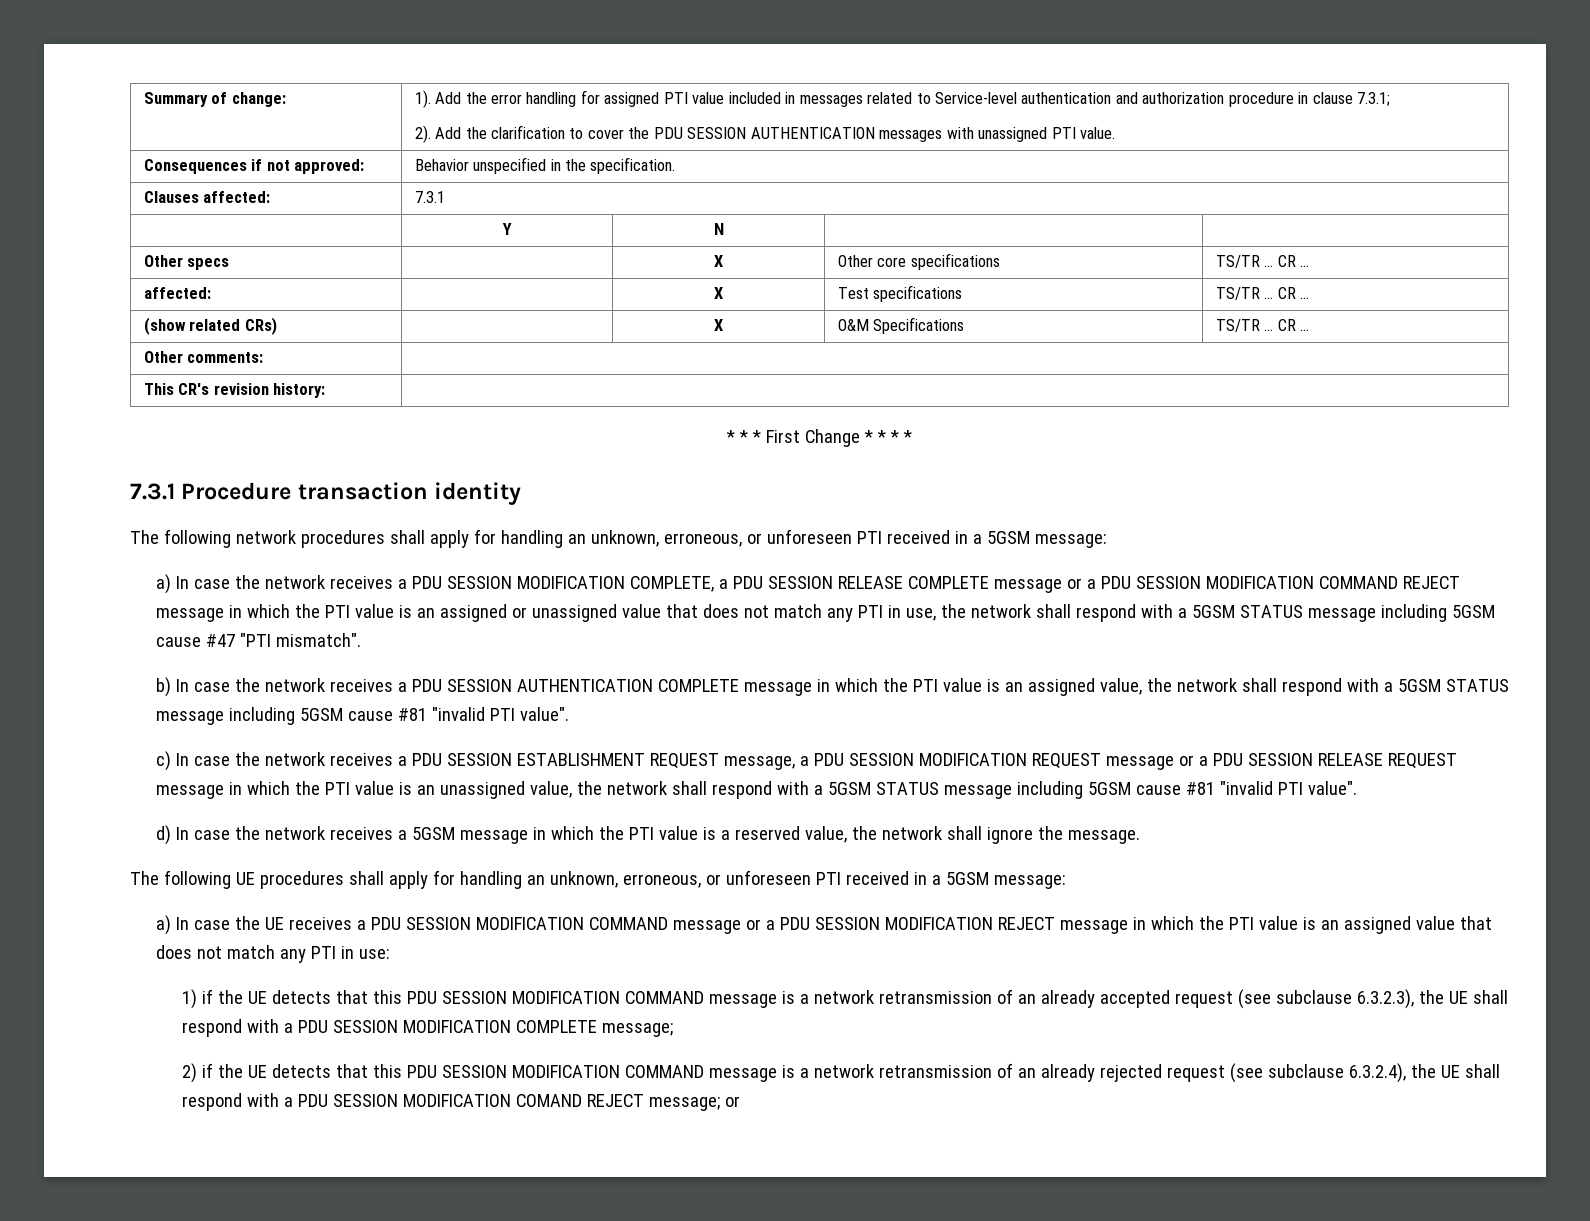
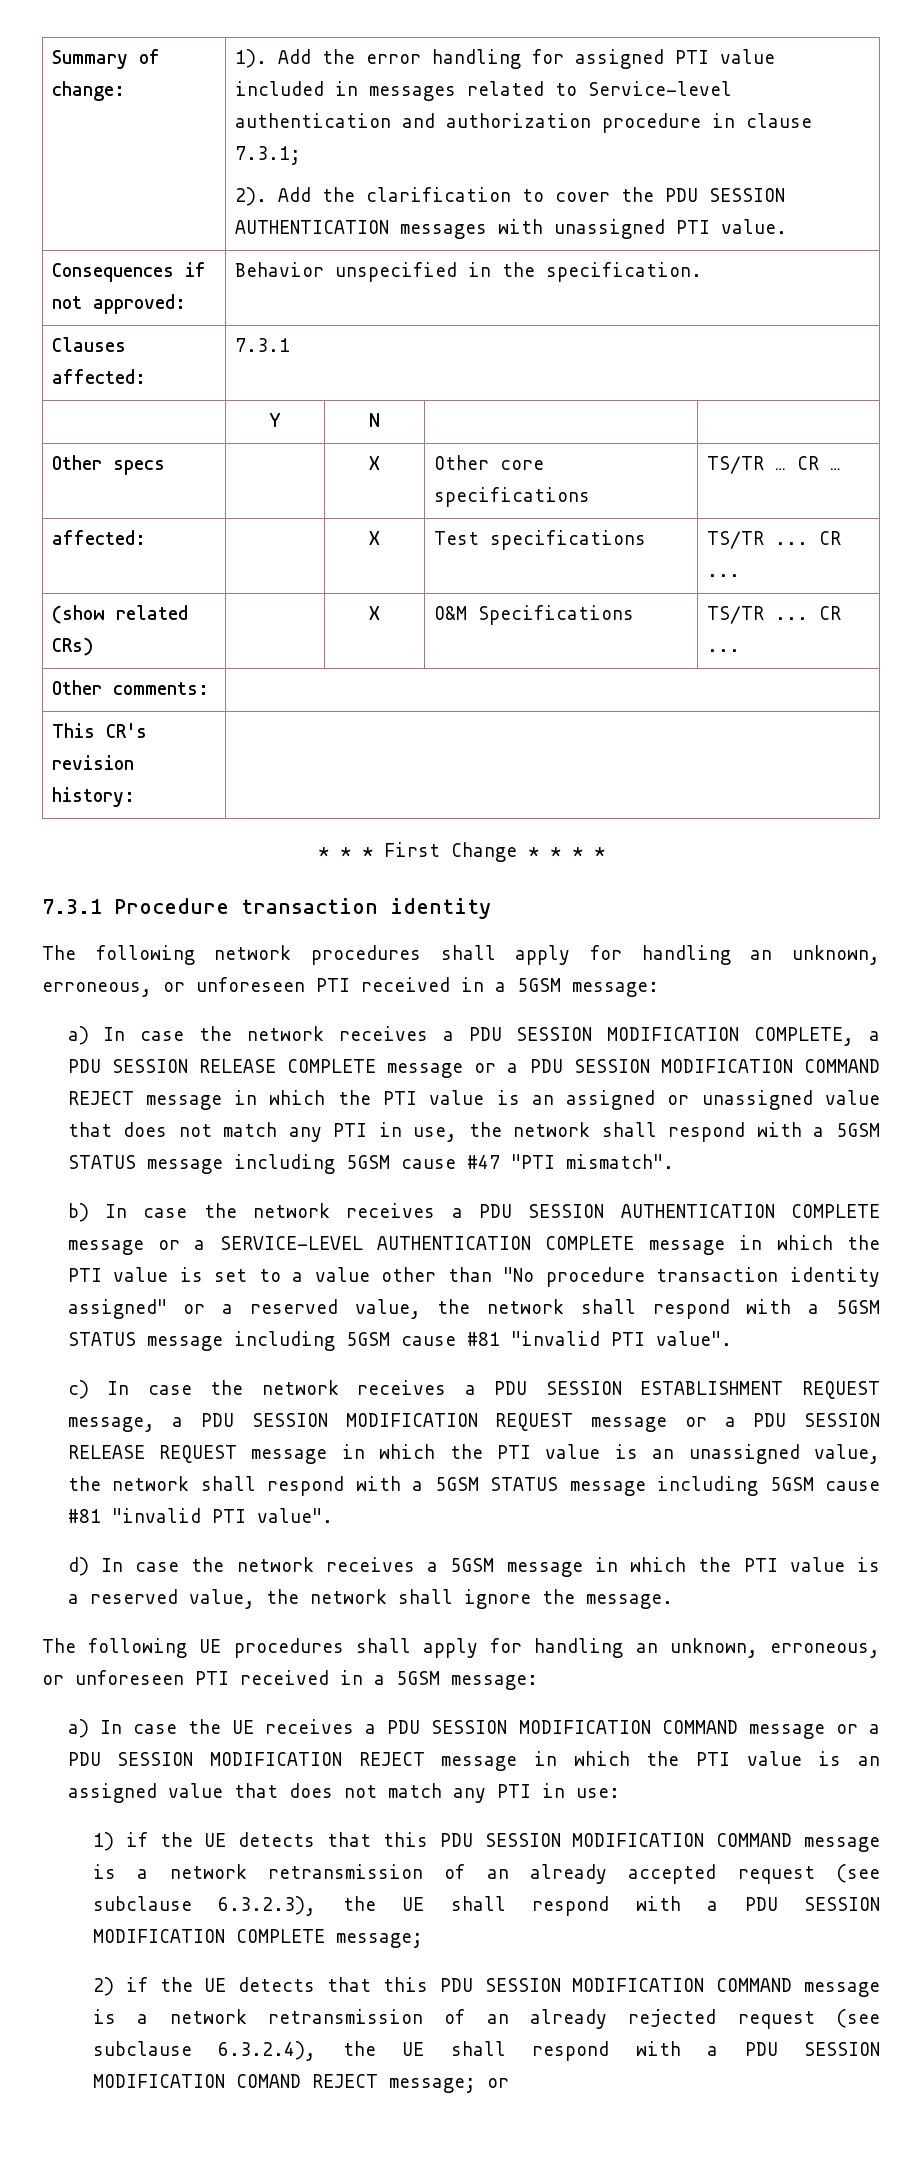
- b) In case the network receives a PDU SESSION AUTHENTICATION COMPLETE message in which the PTI value is an assigned value, the network shall respond with a 5GSM STATUS message including 5GSM cause #81 "invalid PTI value".
+ b) In case the network receives a PDU SESSION AUTHENTICATION COMPLETE message or a SERVICE-LEVEL AUTHENTICATION COMPLETE message in which the PTI value is set to a value other than "No procedure transaction identity assigned" or a reserved value, the network shall respond with a 5GSM STATUS message including 5GSM cause #81 "invalid PTI value".

